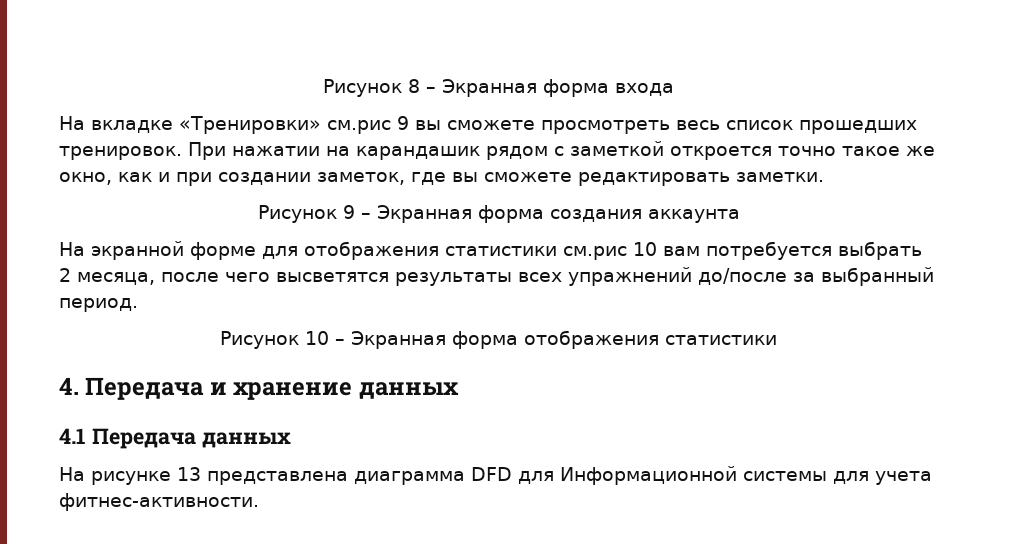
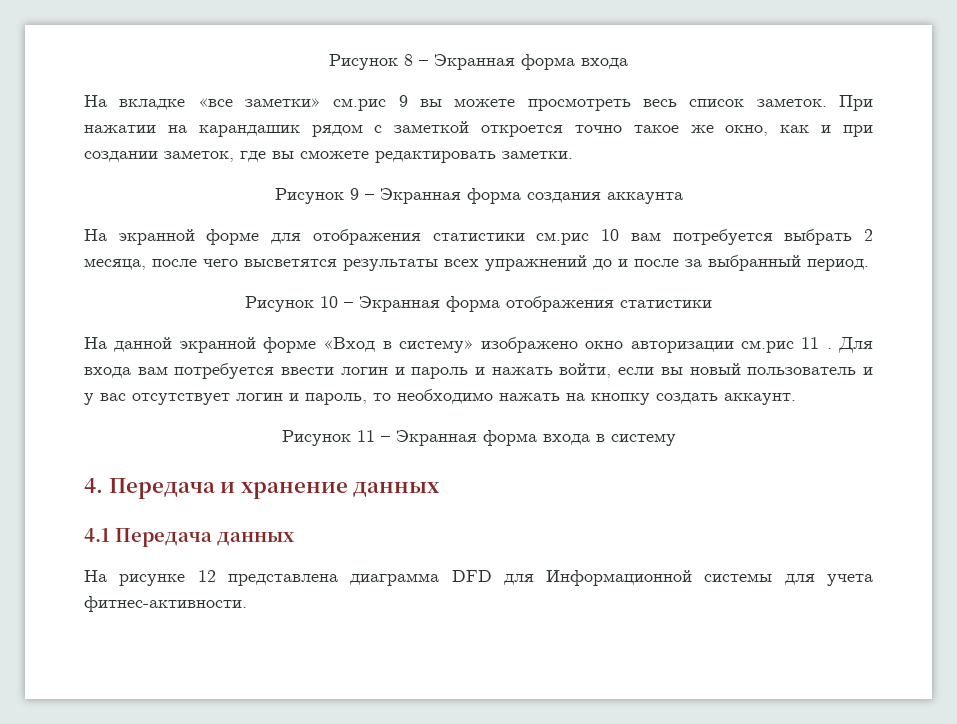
- На вкладке «Тренировки» см.рис 9 вы сможете просмотреть весь список прошедших тренировок.
+ На вкладке «все заметки» см.рис 9 вы можете просмотреть весь список заметок.
- На экранной форме для отображения статистики см.рис 10 вам потребуется выбрать 2 месяца, после чего высветятся результаты всех упражнений до/после за выбранный период.
+ На экранной форме для отображения статистики см.рис 10 вам потребуется выбрать 2 месяца, после чего высветятся результаты всех упражнений до и после за выбранный период.
+ На данной экранной форме «Вход в систему» изображено окно авторизации см.рис 11 . Для входа вам потребуется ввести логин и пароль и нажать войти, если вы новый пользователь и у вас отсутствует логин и пароль, то необходимо нажать на кнопку создать аккаунт.
+ Рисунок 11 – Экранная форма входа в систему
- На рисунке 13 представлена диаграмма DFD для Информационной системы для учета фитнес-активности.
+ На рисунке 12 представлена диаграмма DFD для Информационной системы для учета фитнес-активности.

